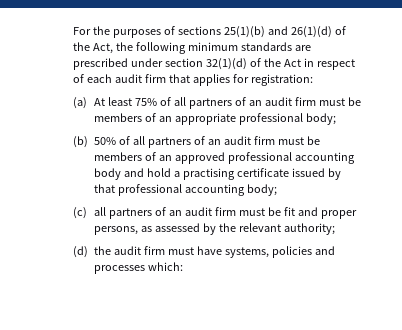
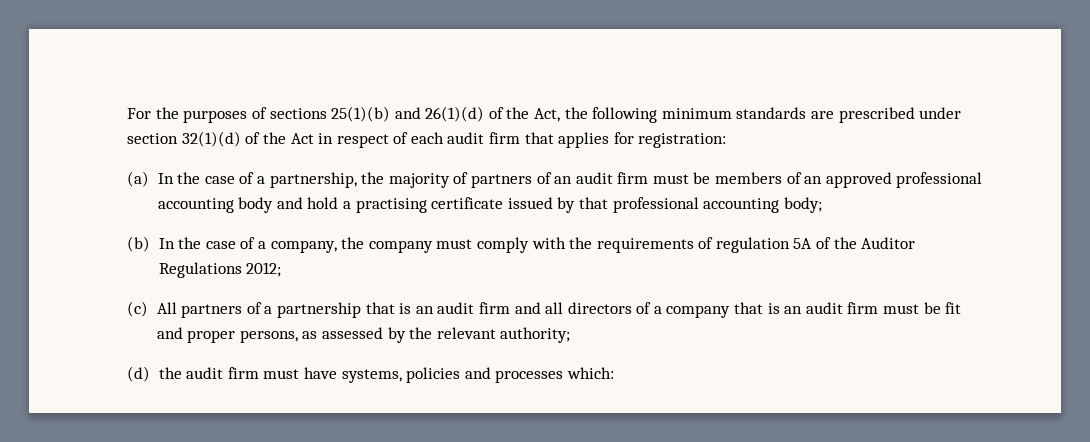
- (a) At least 75% of all partners of an audit firm must be members of an appropriate professional body;
- (b) 50% of all partners of an audit firm must be members of an approved professional accounting body and hold a practising certificate issued by that professional accounting body;
+ (a) In the case of a partnership, the majority of partners of an audit firm must be members of an approved professional accounting body and hold a practising certificate issued by that professional accounting body;
- (c) all partners of an audit firm must be fit and proper persons, as assessed by the relevant authority;
+ (b) In the case of a company, the company must comply with the requirements of regulation 5A of the Auditor Regulations 2012;
+ (c) All partners of a partnership that is an audit firm and all directors of a company that is an audit firm must be fit and proper persons, as assessed by the relevant authority;

